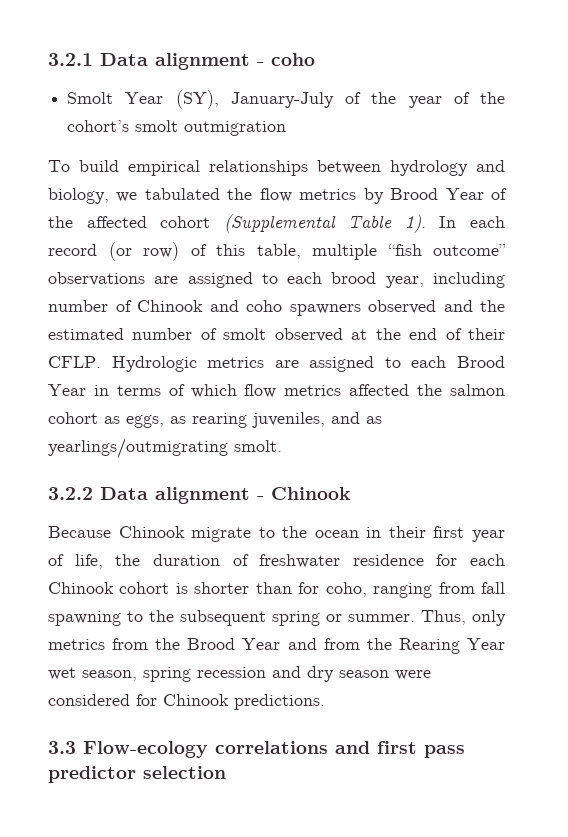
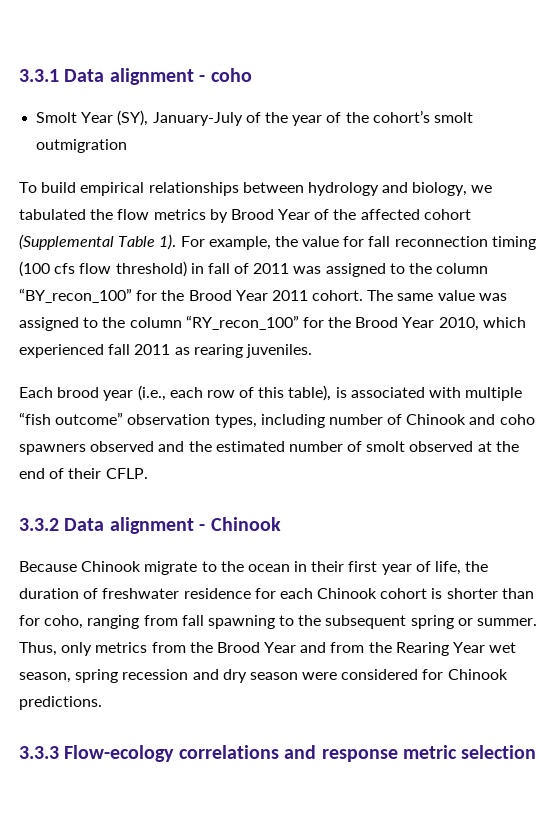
- 3.2.1 Data alignment - coho
+ 3.3.1 Data alignment - coho
- In each record (or row) of this table, multiple “fish outcome” observations are assigned to each brood year, including number of Chinook and coho spawners observed and the estimated number of smolt observed at the end of their CFLP. Hydrologic metrics are assigned to each Brood Year in terms of which flow metrics affected the salmon cohort as eggs, as rearing juveniles, and as yearlings/outmigrating smolt.
- 3.2.2 Data alignment - Chinook
+ For example, the value for fall reconnection timing (100 cfs flow threshold) in fall of 2011 was assigned to the column “BY_recon_100” for the Brood Year 2011 cohort. The same value was assigned to the column “RY_recon_100” for the Brood Year 2010, which experienced fall 2011 as rearing juveniles.
+ Each brood year (i.e., each row of this table), is associated with multiple “fish outcome” observation types, including number of Chinook and coho spawners observed and the estimated number of smolt observed at the end of their CFLP.
+ 3.3.2 Data alignment - Chinook
- 3.3 Flow-ecology correlations and first pass predictor selection
+ 3.3.3 Flow-ecology correlations and response metric selection

